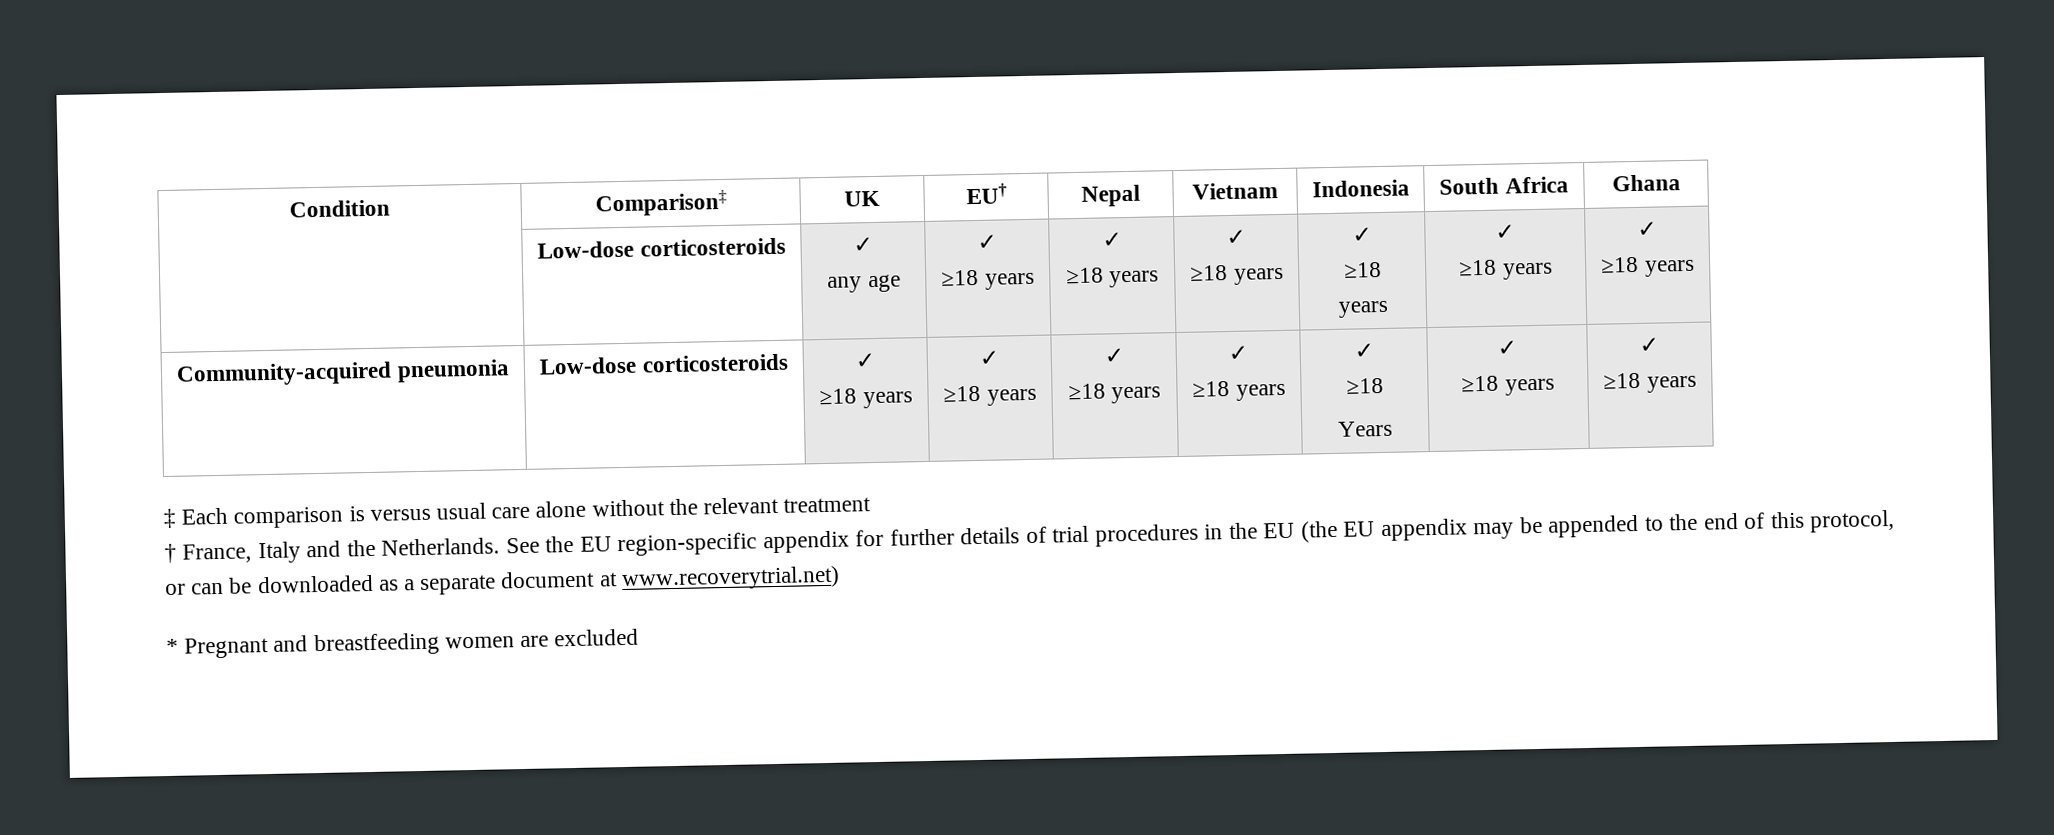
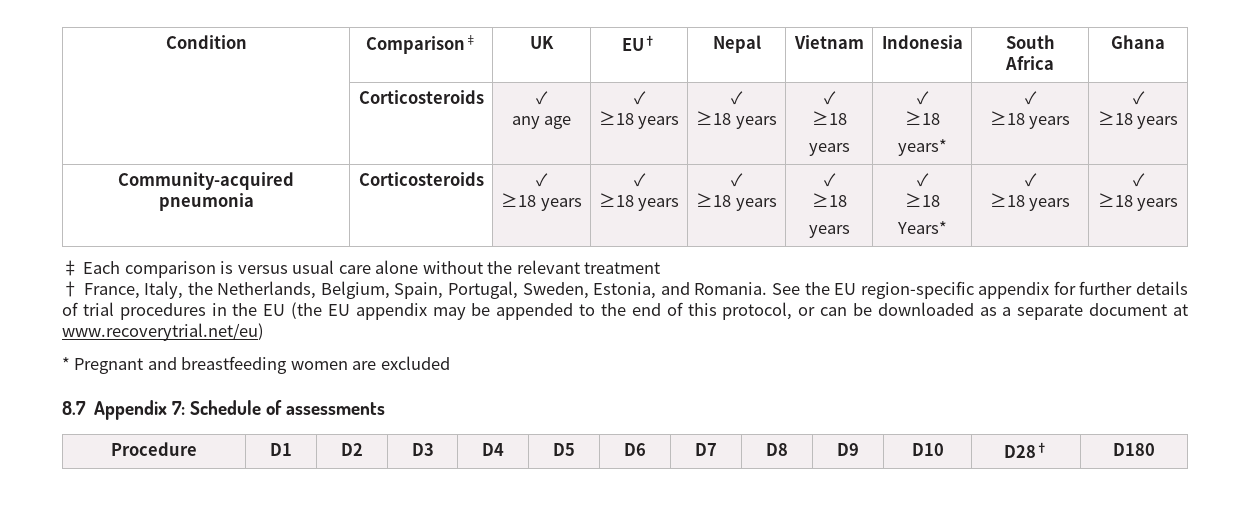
  Condition | Comparison‡ | UK | EU† | Nepal | Vietnam | Indonesia | South Africa | Ghana
- | Low-dose corticosteroids | ✓
+ | Corticosteroids | ✓
  any age | ✓
+ ≥18 years | ✓
+ ≥18 years | ✓
+ ≥18
+ years | ✓
+ ≥18
+ years* | ✓
+ ≥18 years | ✓
+ ≥18 years
+ Community-acquired pneumonia | Corticosteroids | ✓
  ≥18 years | ✓
  ≥18 years | ✓
  ≥18 years | ✓
  ≥18
  years | ✓
- ≥18 years | ✓
- ≥18 years
- Community-acquired pneumonia | Low-dose corticosteroids | ✓
- ≥18 years | ✓
- ≥18 years | ✓
- ≥18 years | ✓
- ≥18 years | ✓
  ≥18
- Years | ✓
+ Years* | ✓
- † France, Italy and the Netherlands.
+ † France, Italy, the Netherlands, Belgium, Spain, Portugal, Sweden, Estonia, and Romania.
- See the EU region-specific appendix for further details of trial procedures in the EU (the EU appendix may be appended to the end of this protocol, or can be downloaded as a separate document at www.recoverytrial.net)
+ See the EU region-specific appendix for further details of trial procedures in the EU (the EU appendix may be appended to the end of this protocol, or can be downloaded as a separate document at www.recoverytrial.net/eu)
+ 8.7 Appendix 7: Schedule of assessments
+ Procedure | D1 | D2 | D3 | D4 | D5 | D6 | D7 | D8 | D9 | D10 | D28† | D180

